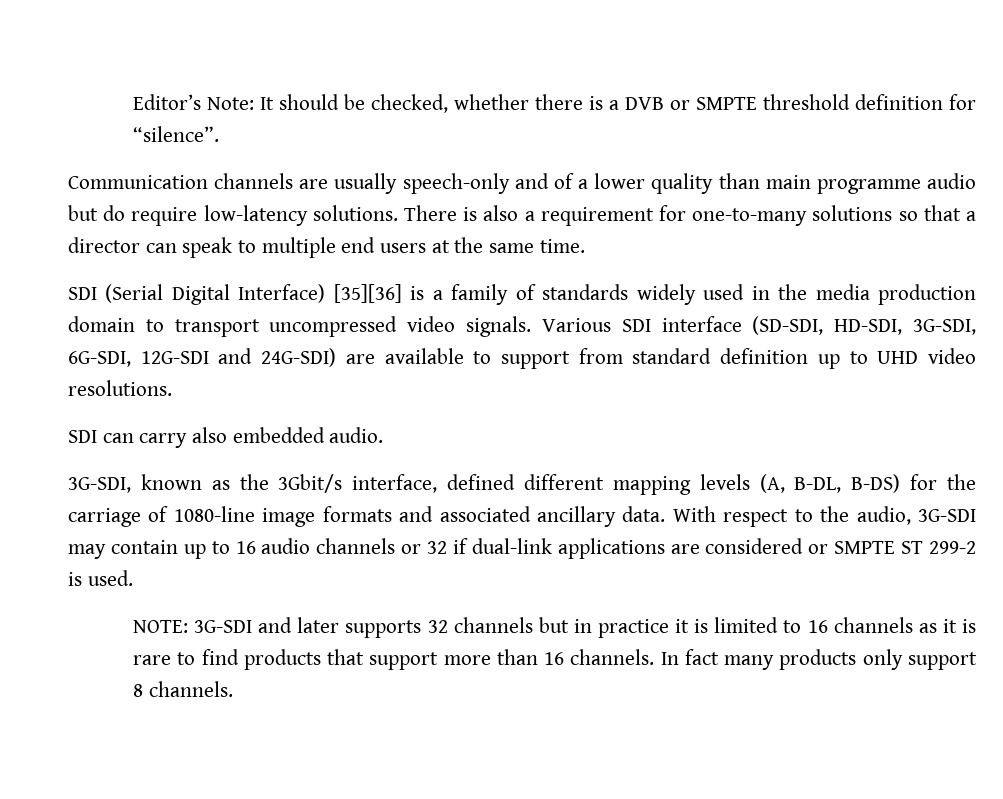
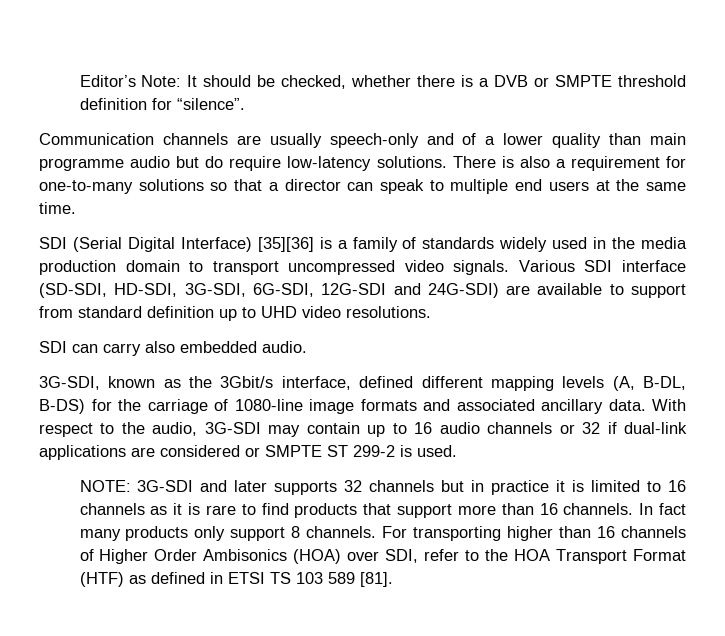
+ For transporting higher than 16 channels of Higher Order Ambisonics (HOA) over SDI, refer to the HOA Transport Format (HTF) as defined in ETSI TS 103 589 [81].

